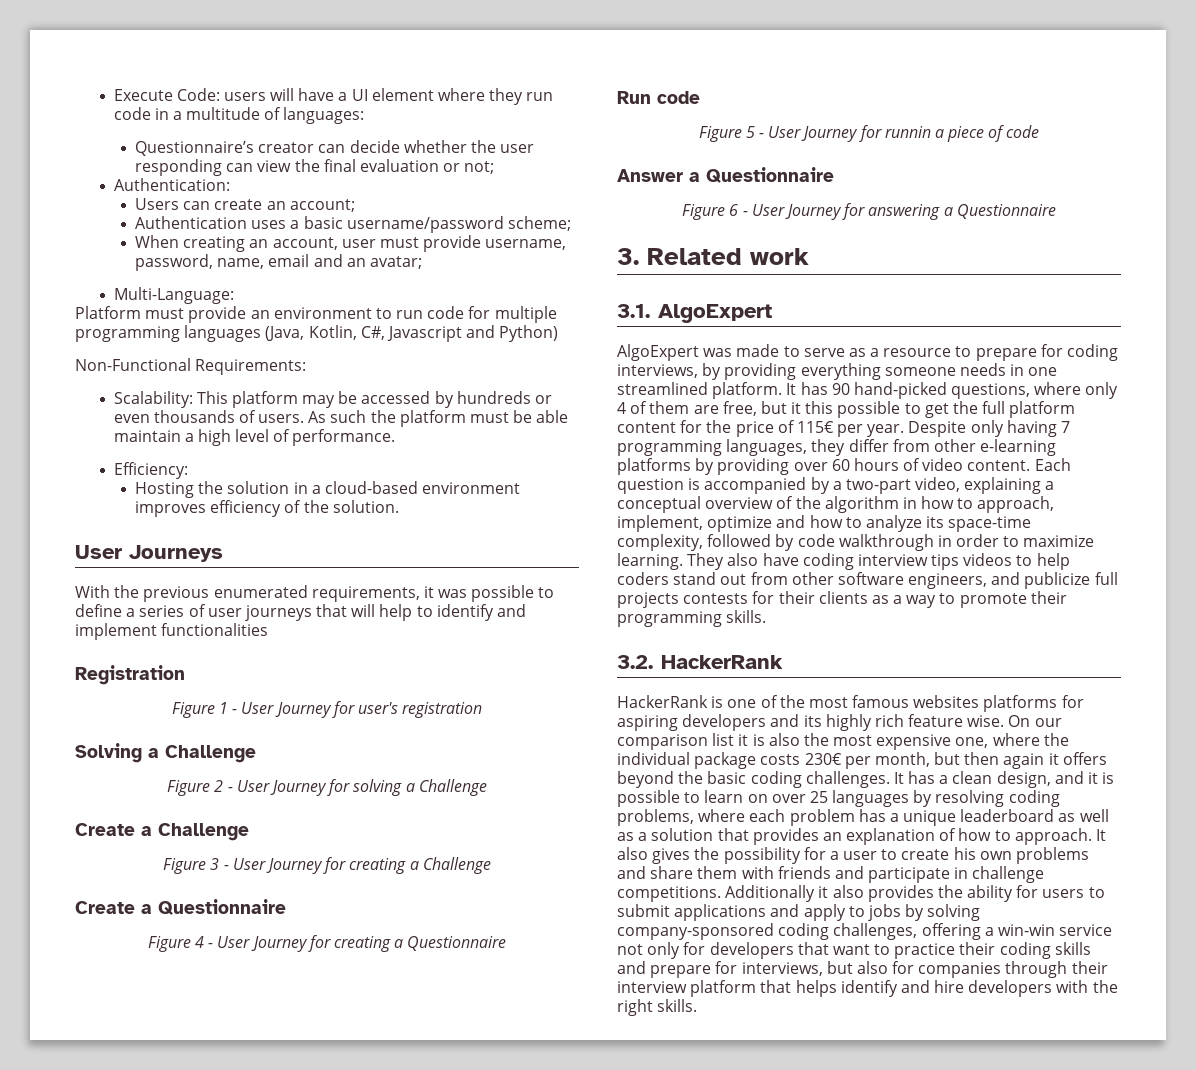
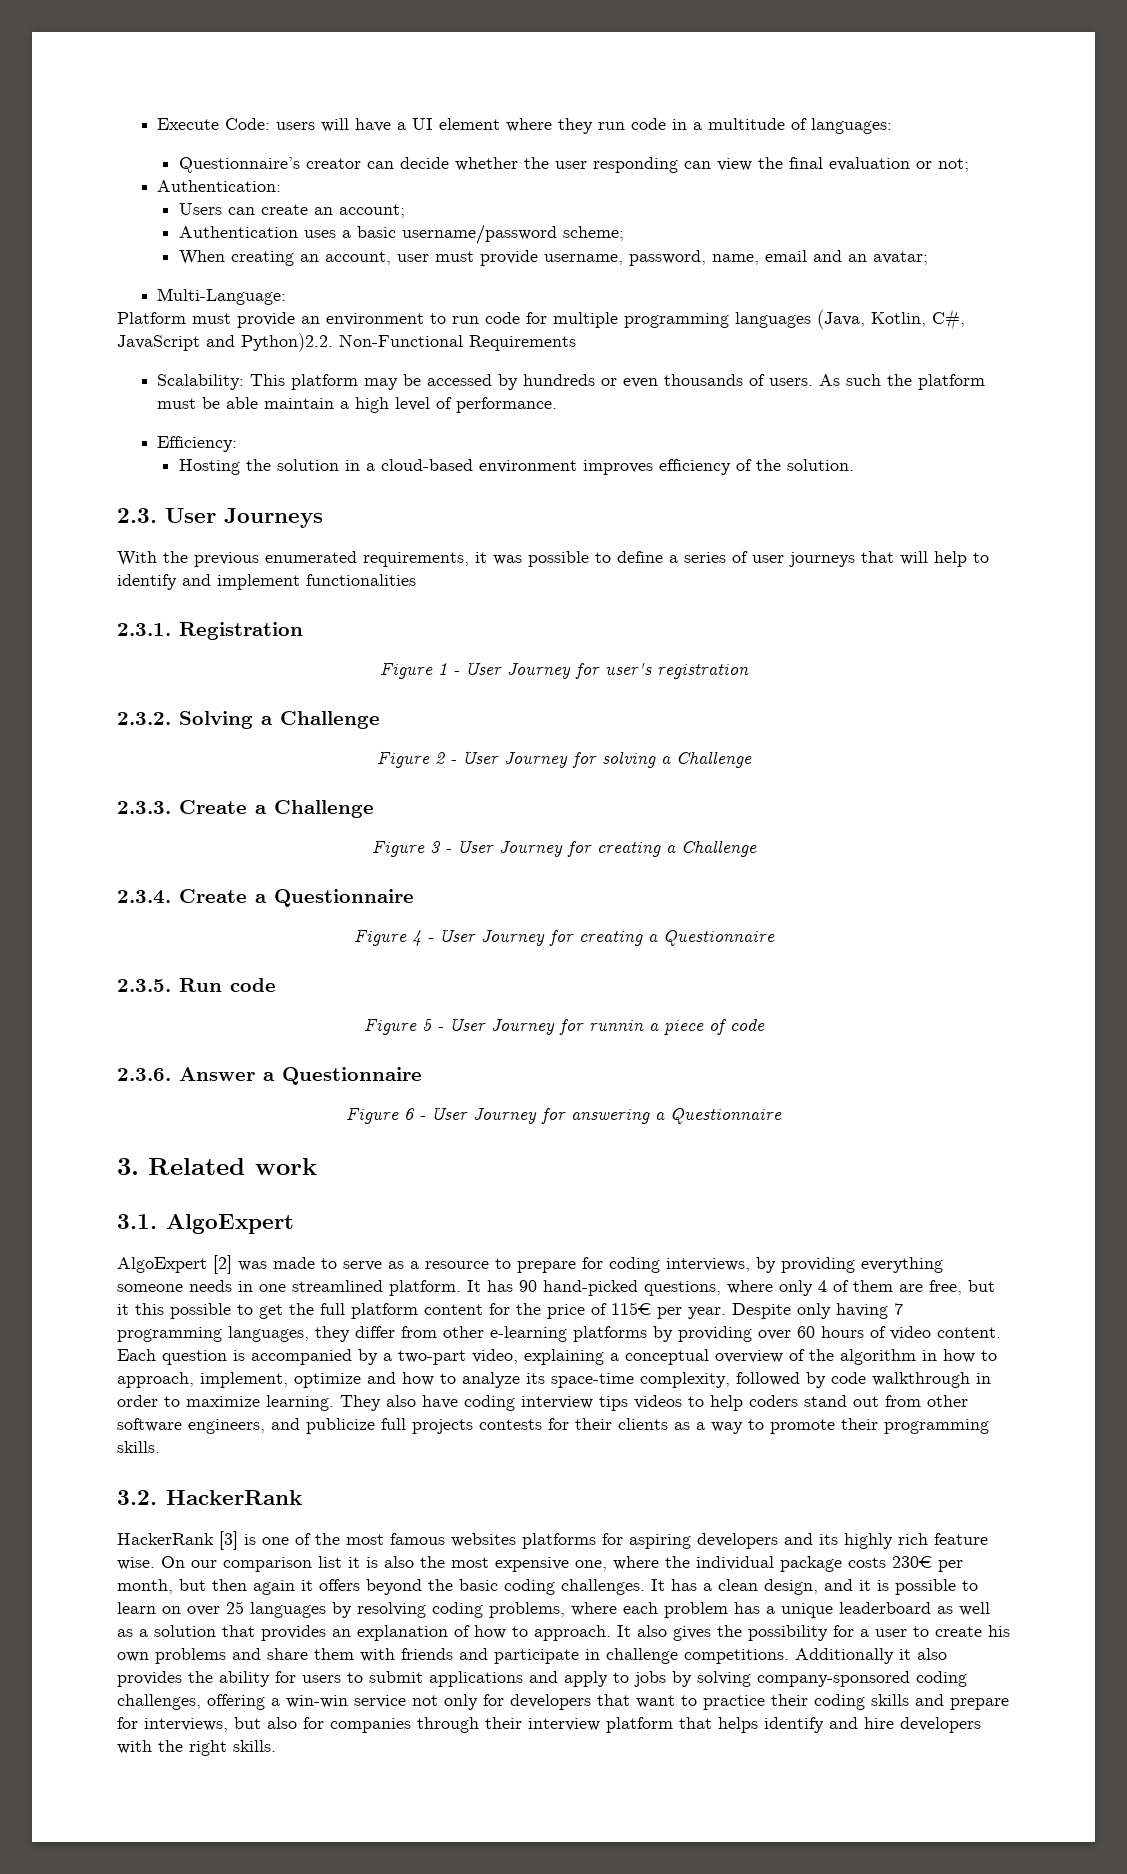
- Platform must provide an environment to run code for multiple programming languages (Java, Kotlin, C#, Javascript and Python)
- Non-Functional Requirements:
+ Platform must provide an environment to run code for multiple programming languages (Java, Kotlin, C#, JavaScript and Python)2.2. Non-Functional Requirements
- User Journeys
+ 2.3. User Journeys
- Registration
+ 2.3.1. Registration
- Solving a Challenge
+ 2.3.2. Solving a Challenge
- Create a Challenge
+ 2.3.3. Create a Challenge
- Create a Questionnaire
+ 2.3.4. Create a Questionnaire
- Run code
+ 2.3.5. Run code
- Answer a Questionnaire
+ 2.3.6. Answer a Questionnaire
- AlgoExpert was made to serve as a resource to prepare for coding interviews, by providing everything someone needs in one streamlined platform.
+ AlgoExpert [2] was made to serve as a resource to prepare for coding interviews, by providing everything someone needs in one streamlined platform.
- HackerRank is one of the most famous websites platforms for aspiring developers and its highly rich feature wise.
+ HackerRank [3] is one of the most famous websites platforms for aspiring developers and its highly rich feature wise.

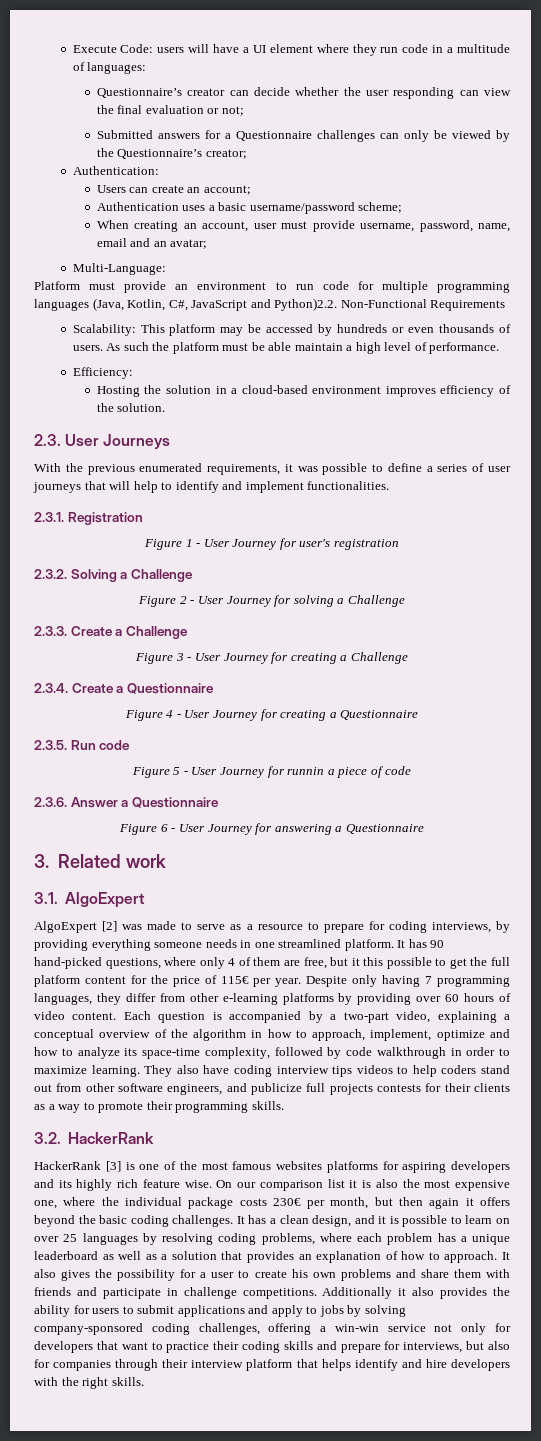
+ Submitted answers for a Questionnaire challenges can only be viewed by the Questionnaire’s creator;
- With the previous enumerated requirements, it was possible to define a series of user journeys that will help to identify and implement functionalities
+ With the previous enumerated requirements, it was possible to define a series of user journeys that will help to identify and implement functionalities.

